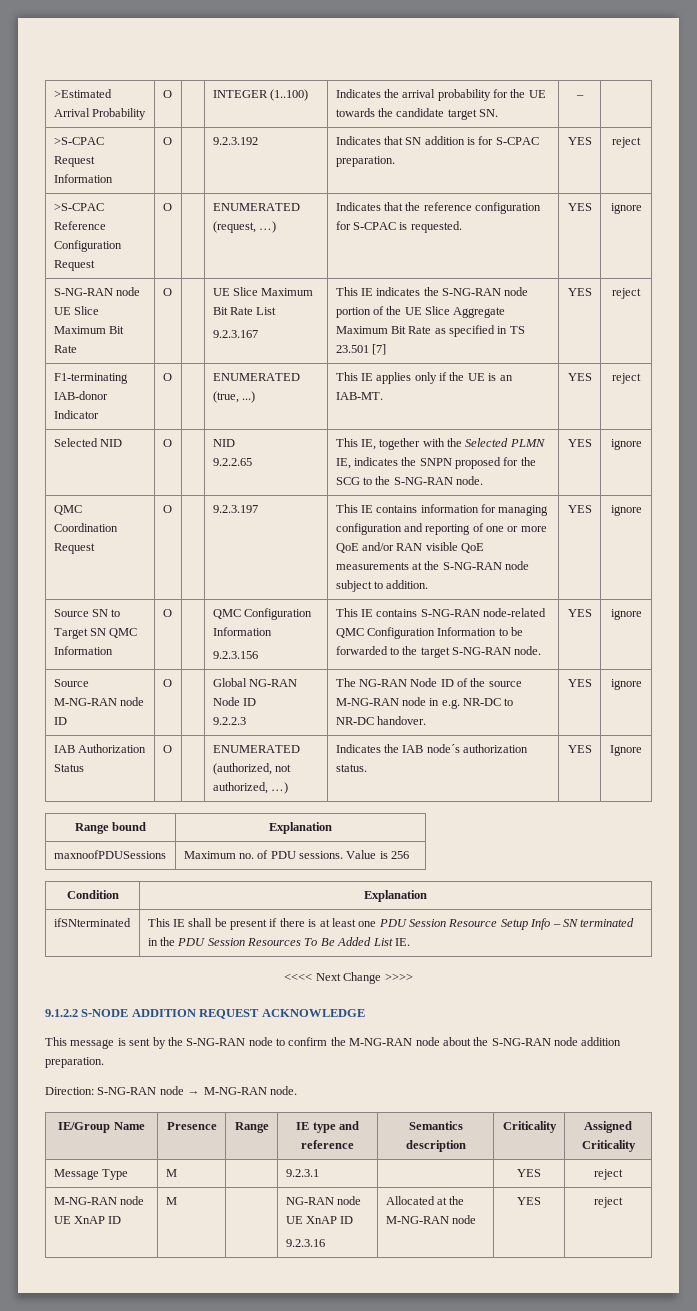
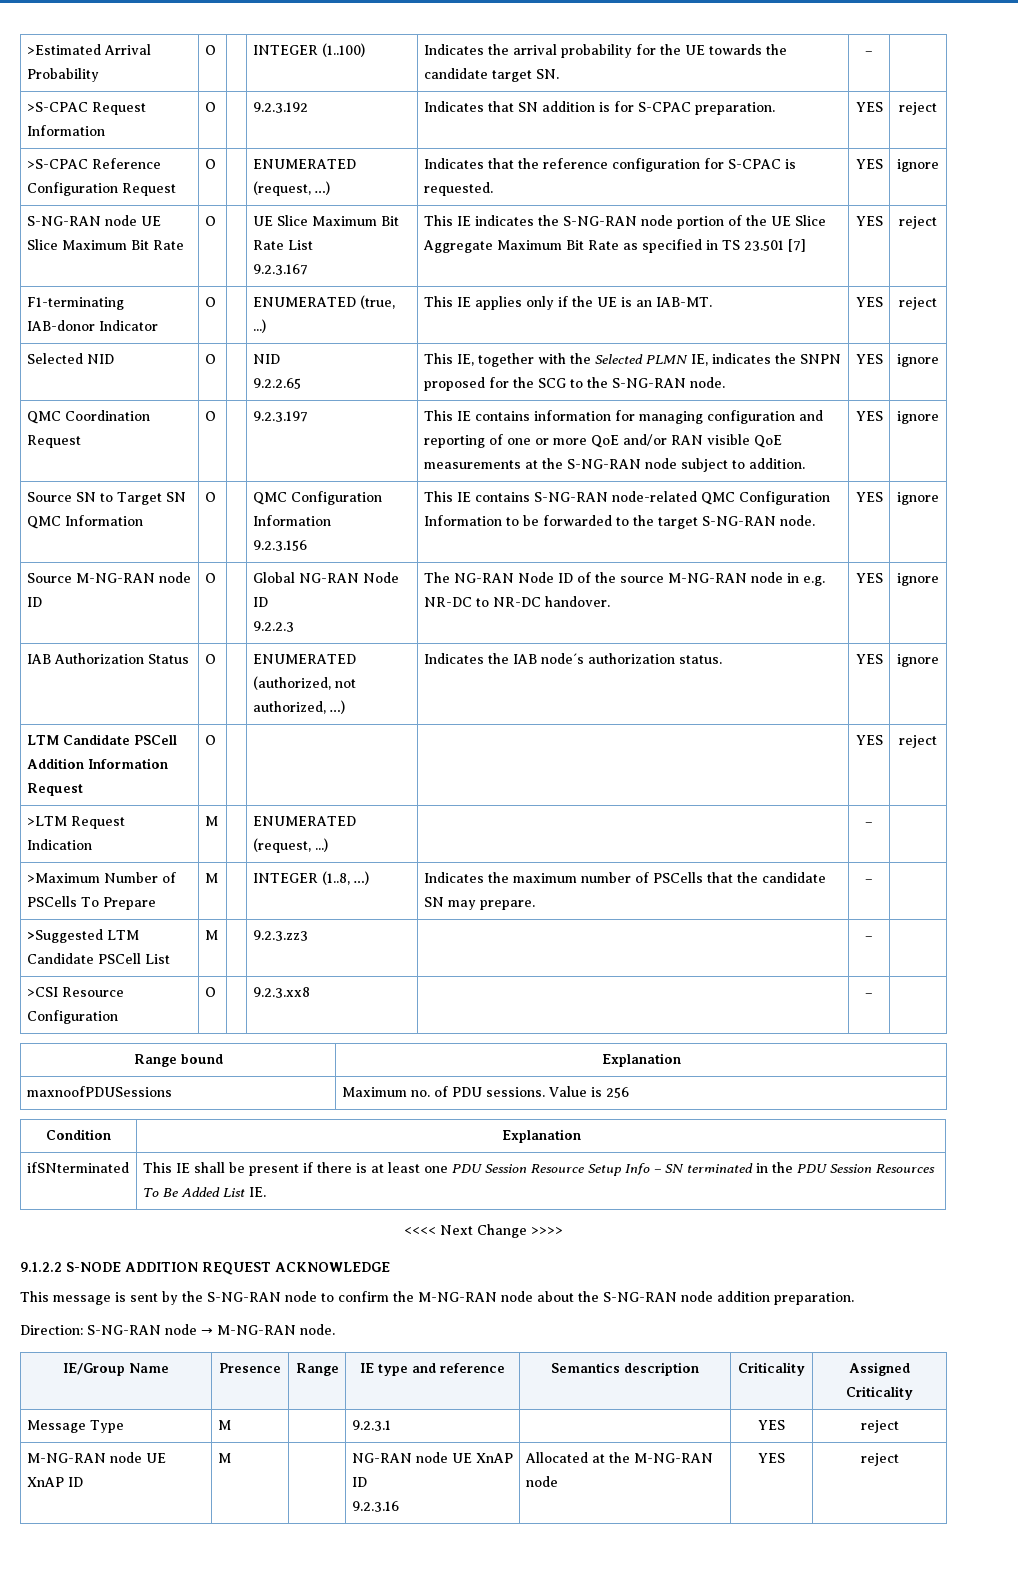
- IAB Authorization Status | O | | ENUMERATED (authorized, not authorized, …) | Indicates the IAB node´s authorization status. | YES | Ignore
+ IAB Authorization Status | O | | ENUMERATED (authorized, not authorized, …) | Indicates the IAB node´s authorization status. | YES | ignore
+ LTM Candidate PSCell Addition Information Request | O | | | | YES | reject
+ >LTM Request Indication | M | | ENUMERATED (request, ...) | | – |
+ >Maximum Number of PSCells To Prepare | M | | INTEGER (1..8, …) | Indicates the maximum number of PSCells that the candidate SN may prepare. | – |
+ >Suggested LTM Candidate PSCell List | M | | 9.2.3.zz3 | | – |
+ >CSI Resource Configuration | O | | 9.2.3.xx8 | | – |

